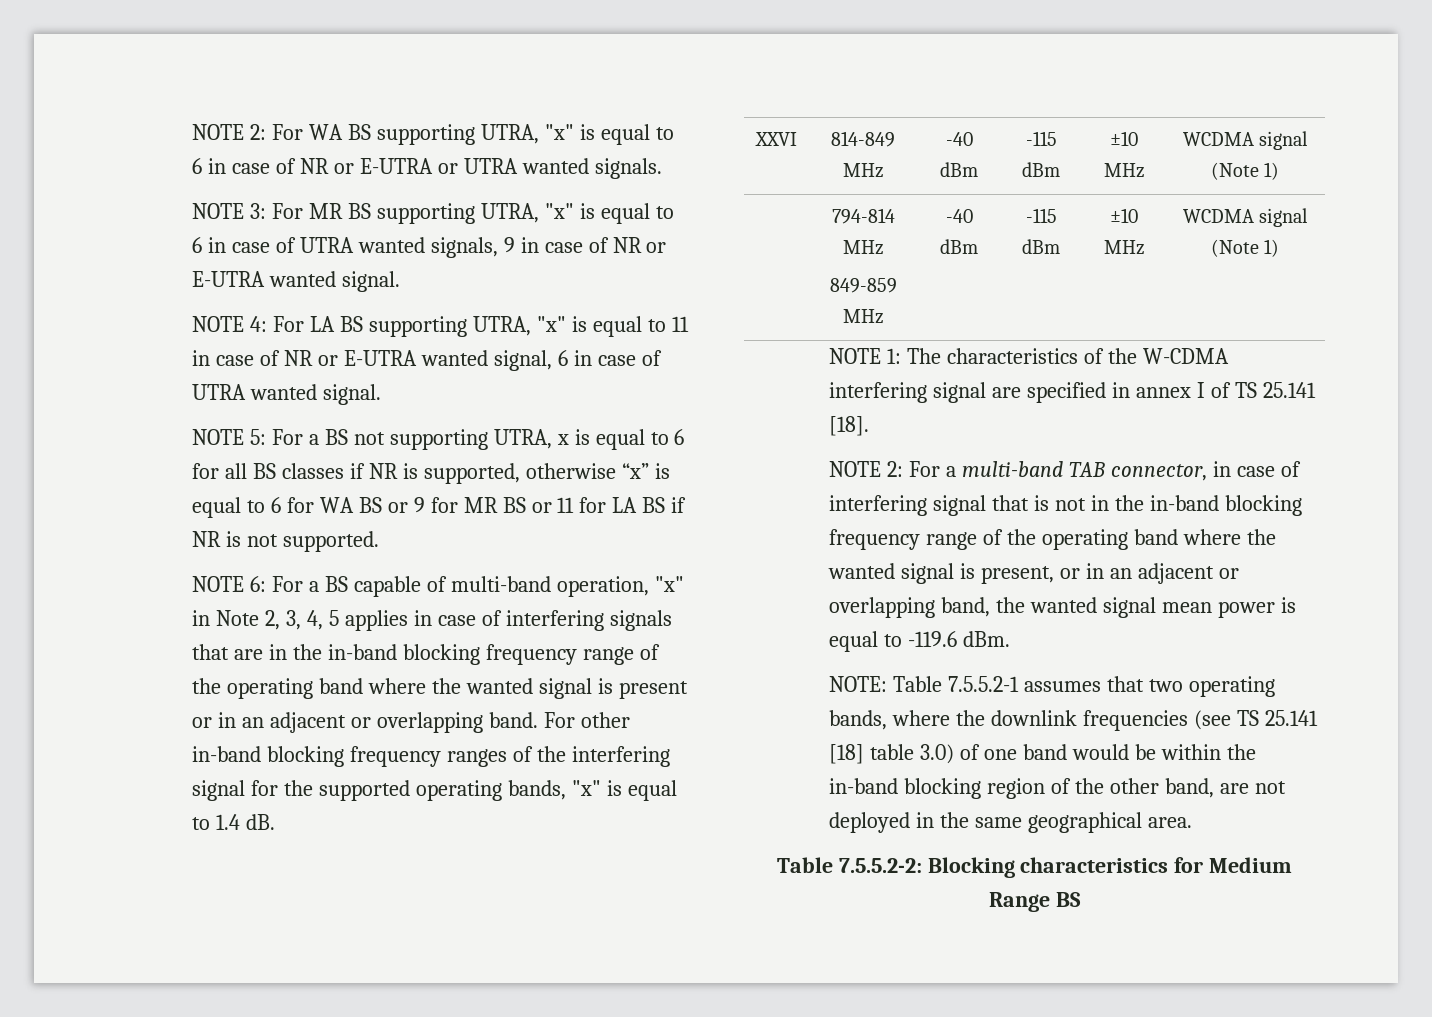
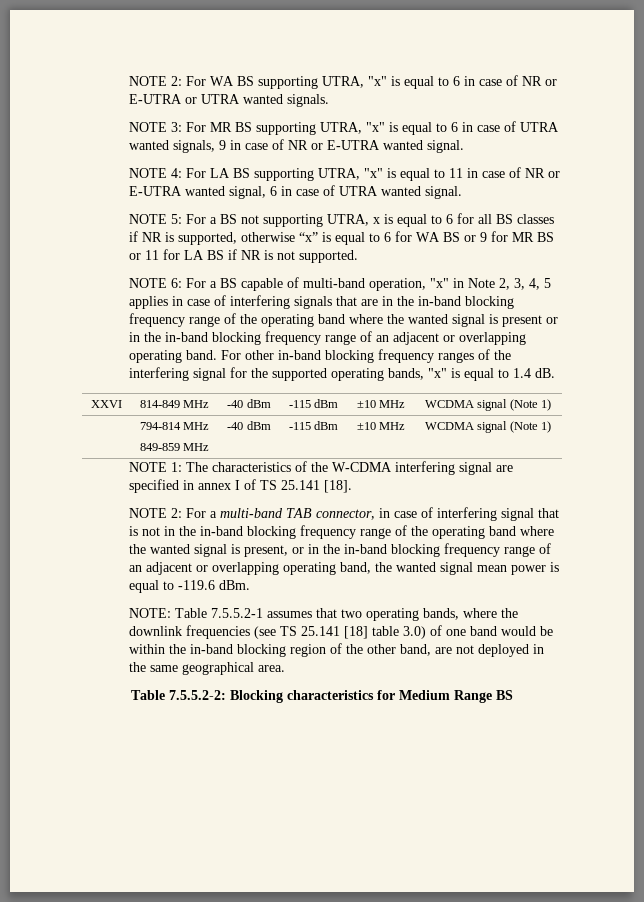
- NOTE 6: For a BS capable of multi-band operation, "x" in Note 2, 3, 4, 5 applies in case of interfering signals that are in the in-band blocking frequency range of the operating band where the wanted signal is present or in an adjacent or overlapping band.
+ NOTE 6: For a BS capable of multi-band operation, "x" in Note 2, 3, 4, 5 applies in case of interfering signals that are in the in-band blocking frequency range of the operating band where the wanted signal is present or in the in-band blocking frequency range of an adjacent or overlapping operating band.
- NOTE 2: For a multi-band TAB connector, in case of interfering signal that is not in the in-band blocking frequency range of the operating band where the wanted signal is present, or in an adjacent or overlapping band, the wanted signal mean power is equal to -119.6 dBm.
+ NOTE 2: For a multi-band TAB connector, in case of interfering signal that is not in the in-band blocking frequency range of the operating band where the wanted signal is present, or in the in-band blocking frequency range of an adjacent or overlapping operating band, the wanted signal mean power is equal to -119.6 dBm.

